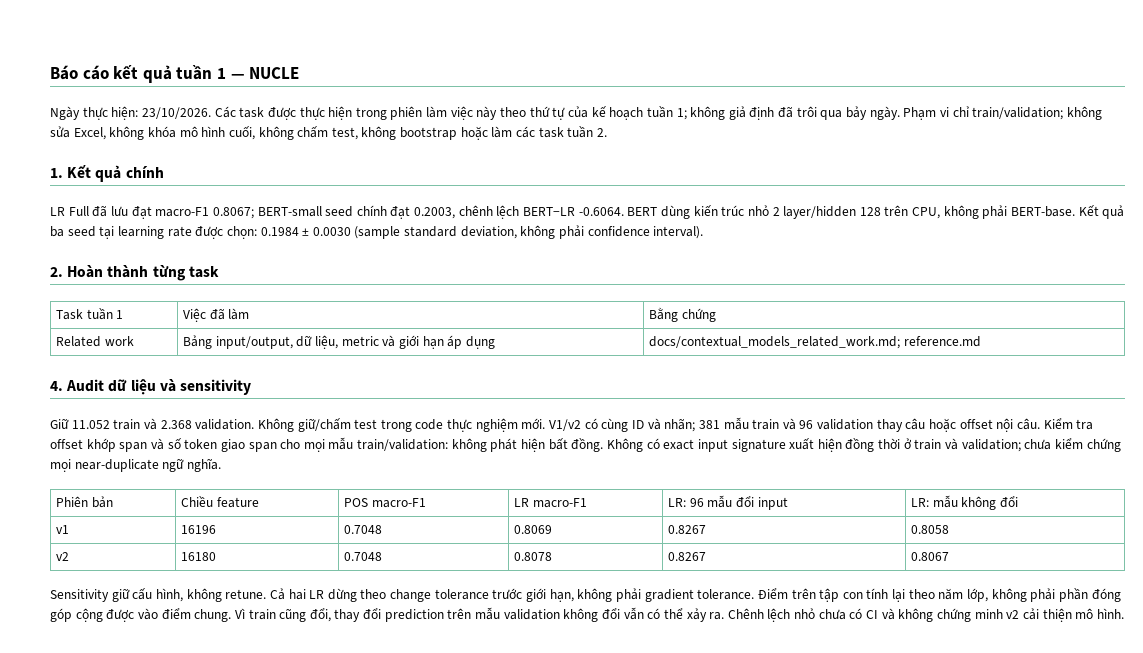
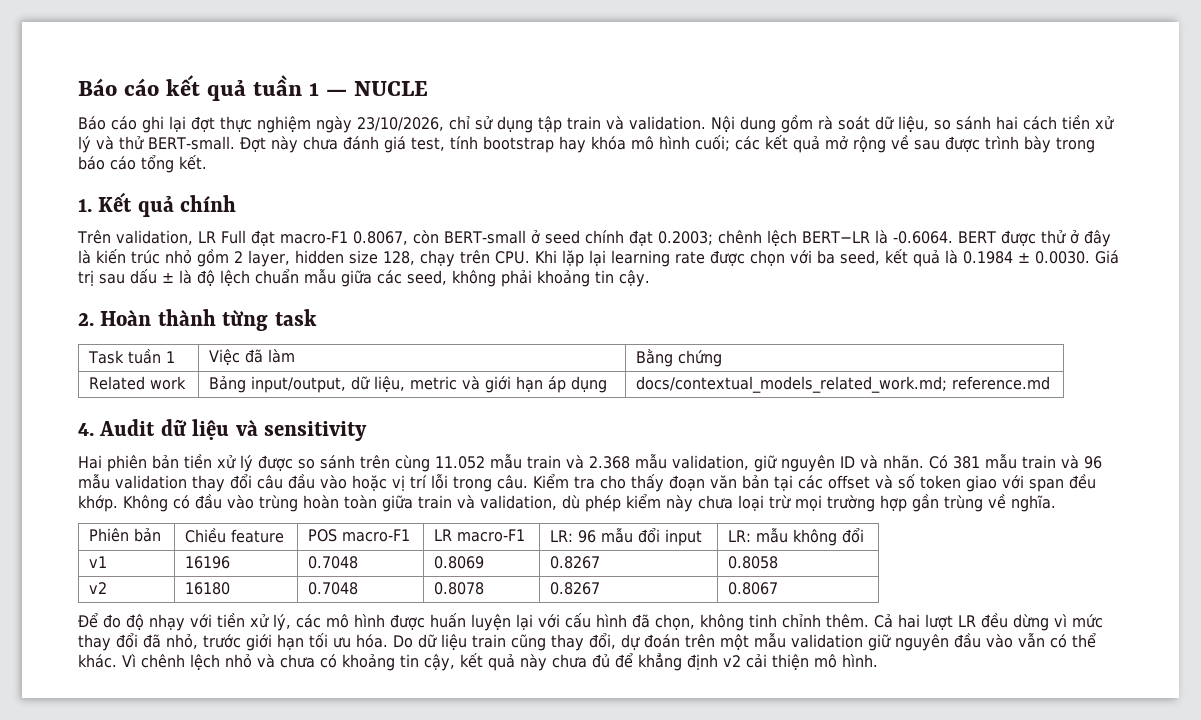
- Ngày thực hiện: 23/10/2026. Các task được thực hiện trong phiên làm việc này theo thứ tự của kế hoạch tuần 1; không giả định đã trôi qua bảy ngày. Phạm vi chỉ train/validation; không sửa Excel, không khóa mô hình cuối, không chấm test, không bootstrap hoặc làm các task tuần 2.
+ Báo cáo ghi lại đợt thực nghiệm ngày 23/10/2026, chỉ sử dụng tập train và validation. Nội dung gồm rà soát dữ liệu, so sánh hai cách tiền xử lý và thử BERT-small. Đợt này chưa đánh giá test, tính bootstrap hay khóa mô hình cuối; các kết quả mở rộng về sau được trình bày trong báo cáo tổng kết.
  1. Kết quả chính
- LR Full đã lưu đạt macro-F1 0.8067; BERT-small seed chính đạt 0.2003, chênh lệch BERT−LR -0.6064. BERT dùng kiến trúc nhỏ 2 layer/hidden 128 trên CPU, không phải BERT-base. Kết quả ba seed tại learning rate được chọn: 0.1984 ± 0.0030 (sample standard deviation, không phải confidence interval).
+ Trên validation, LR Full đạt macro-F1 0.8067, còn BERT-small ở seed chính đạt 0.2003; chênh lệch BERT−LR là -0.6064. BERT được thử ở đây là kiến trúc nhỏ gồm 2 layer, hidden size 128, chạy trên CPU. Khi lặp lại learning rate được chọn với ba seed, kết quả là 0.1984 ± 0.0030. Giá trị sau dấu ± là độ lệch chuẩn mẫu giữa các seed, không phải khoảng tin cậy.
- Giữ 11.052 train và 2.368 validation. Không giữ/chấm test trong code thực nghiệm mới. V1/v2 có cùng ID và nhãn; 381 mẫu train và 96 validation thay câu hoặc offset nội câu. Kiểm tra offset khớp span và số token giao span cho mọi mẫu train/validation: không phát hiện bất đồng. Không có exact input signature xuất hiện đồng thời ở train và validation; chưa kiểm chứng mọi near-duplicate ngữ nghĩa.
+ Hai phiên bản tiền xử lý được so sánh trên cùng 11.052 mẫu train và 2.368 mẫu validation, giữ nguyên ID và nhãn. Có 381 mẫu train và 96 mẫu validation thay đổi câu đầu vào hoặc vị trí lỗi trong câu. Kiểm tra cho thấy đoạn văn bản tại các offset và số token giao với span đều khớp. Không có đầu vào trùng hoàn toàn giữa train và validation, dù phép kiểm này chưa loại trừ mọi trường hợp gần trùng về nghĩa.
- Sensitivity giữ cấu hình, không retune. Cả hai LR dừng theo change tolerance trước giới hạn, không phải gradient tolerance. Điểm trên tập con tính lại theo năm lớp, không phải phần đóng góp cộng được vào điểm chung. Vì train cũng đổi, thay đổi prediction trên mẫu validation không đổi vẫn có thể xảy ra. Chênh lệch nhỏ chưa có CI và không chứng minh v2 cải thiện mô hình.
+ Để đo độ nhạy với tiền xử lý, các mô hình được huấn luyện lại với cấu hình đã chọn, không tinh chỉnh thêm. Cả hai lượt LR đều dừng vì mức thay đổi đã nhỏ, trước giới hạn tối ưu hóa. Do dữ liệu train cũng thay đổi, dự đoán trên một mẫu validation giữ nguyên đầu vào vẫn có thể khác. Vì chênh lệch nhỏ và chưa có khoảng tin cậy, kết quả này chưa đủ để khẳng định v2 cải thiện mô hình.

